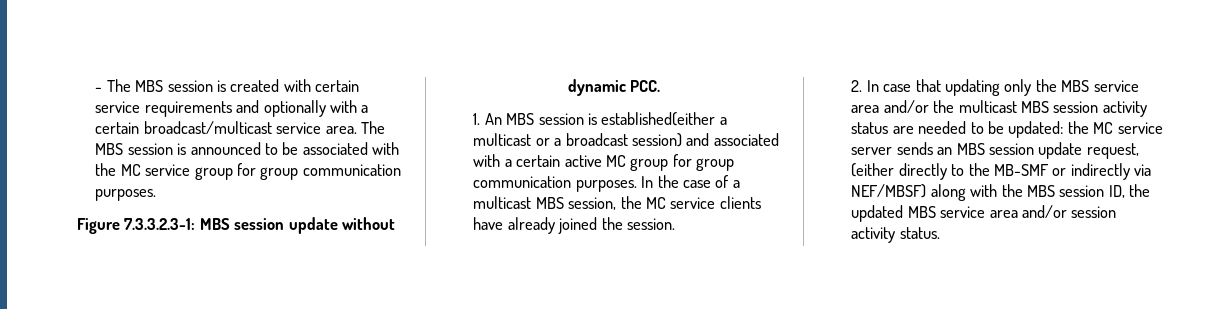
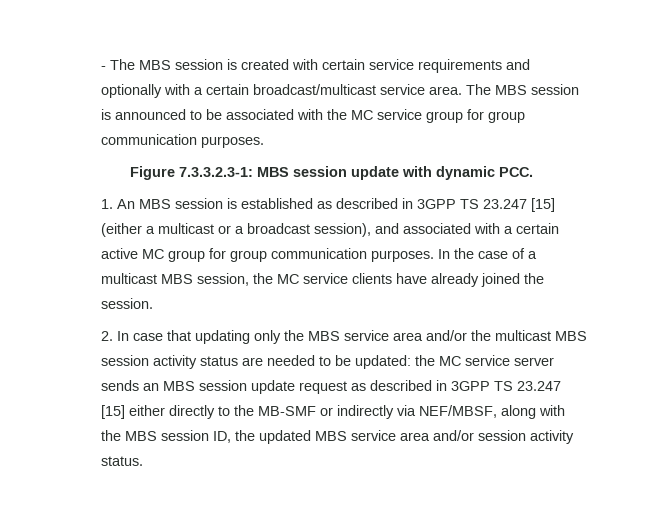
- Figure 7.3.3.2.3-1: MBS session update without dynamic PCC.
+ Figure 7.3.3.2.3-1: MBS session update with dynamic PCC.
- 1. An MBS session is established(either a multicast or a broadcast session) and associated with a certain active MC group for group communication purposes.
+ 1. An MBS session is established as described in 3GPP TS 23.247 [15] (either a multicast or a broadcast session), and associated with a certain active MC group for group communication purposes.
- 2. In case that updating only the MBS service area and/or the multicast MBS session activity status are needed to be updated: the MC service server sends an MBS session update request, (either directly to the MB-SMF or indirectly via NEF/MBSF) along with the MBS session ID, the updated MBS service area and/or session activity status.
+ 2. In case that updating only the MBS service area and/or the multicast MBS session activity status are needed to be updated: the MC service server sends an MBS session update request as described in 3GPP TS 23.247 [15] either directly to the MB-SMF or indirectly via NEF/MBSF, along with the MBS session ID, the updated MBS service area and/or session activity status.

